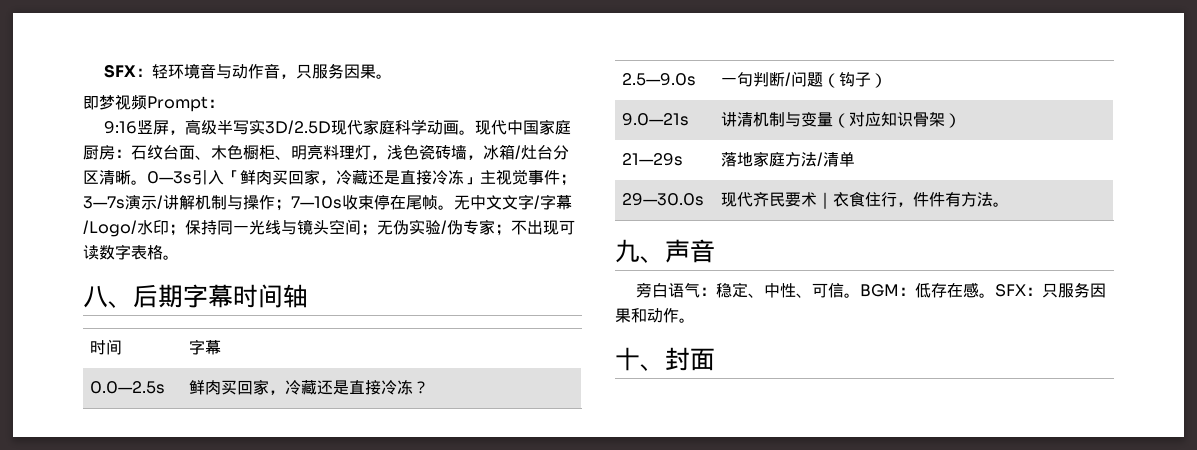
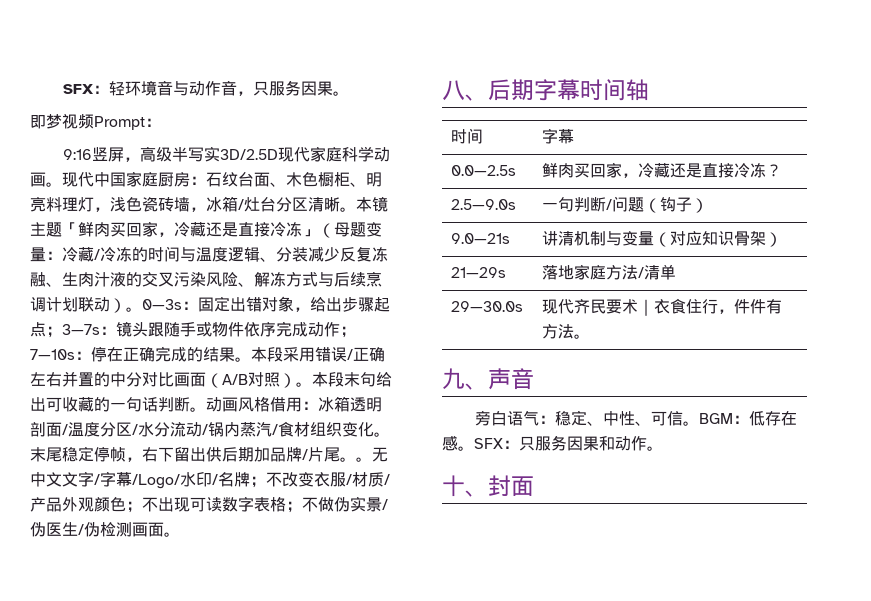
- 0—3s引入「鲜肉买回家，冷藏还是直接冷冻」主视觉事件；3—7s演示/讲解机制与操作；7—10s收束停在尾帧。
+ 本镜主题「鲜肉买回家，冷藏还是直接冷冻」（母题变量：冷藏/冷冻的时间与温度逻辑、分装减少反复冻融、生肉汁液的交叉污染风险、解冻方式与后续烹调计划联动）。0—3s：固定出错对象，给出步骤起点；3—7s：镜头跟随手或物件依序完成动作；7—10s：停在正确完成的结果。本段采用错误/正确左右并置的中分对比画面（A/B对照）。本段末句给出可收藏的一句话判断。动画风格借用：冰箱透明剖面/温度分区/水分流动/锅内蒸汽/食材组织变化。末尾稳定停帧，右下留出供后期加品牌/片尾。。
- 无中文文字/字幕/Logo/水印；保持同一光线与镜头空间；无伪实验/伪专家；不出现可读数字表格。
+ 无中文文字/字幕/Logo/水印/名牌；不改变衣服/材质/产品外观颜色；不出现可读数字表格；不做伪实景/伪医生/伪检测画面。

